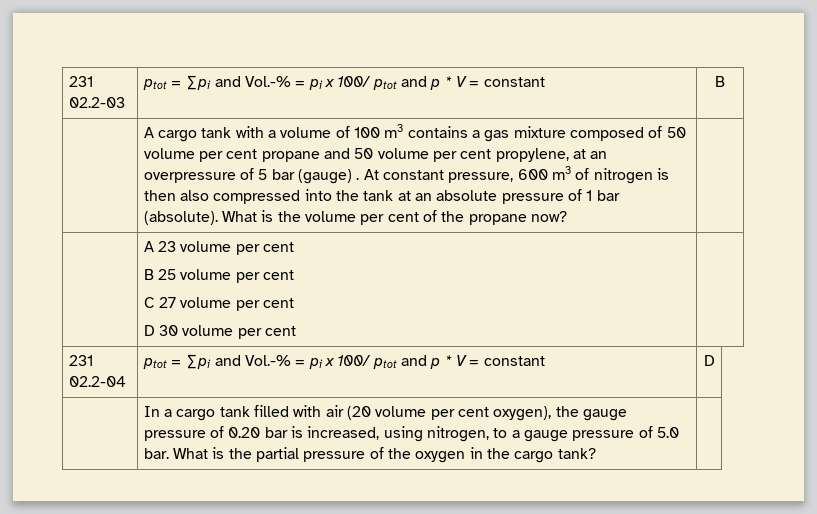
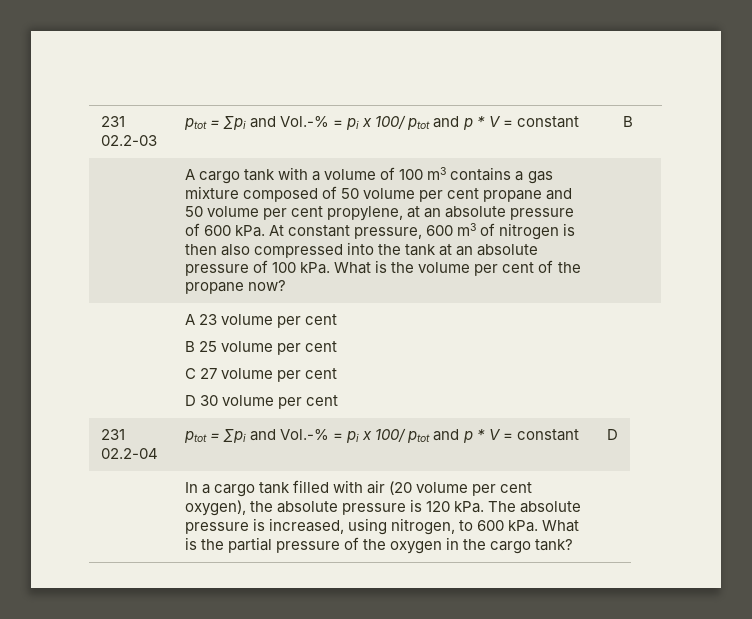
- A cargo tank with a volume of 100 m3 contains a gas mixture composed of 50 volume per cent propane and 50 volume per cent propylene, at an overpressure of 5 bar (gauge) .
+ A cargo tank with a volume of 100 m3 contains a gas mixture composed of 50 volume per cent propane and 50 volume per cent propylene, at an absolute pressure of 600 kPa.
- At constant pressure, 600 m3 of nitrogen is then also compressed into the tank at an absolute pressure of 1 bar (absolute).
+ At constant pressure, 600 m3 of nitrogen is then also compressed into the tank at an absolute pressure of 100 kPa.
- In a cargo tank filled with air (20 volume per cent oxygen), the gauge pressure of 0.20 bar is increased, using nitrogen, to a gauge pressure of 5.0 bar.
+ In a cargo tank filled with air (20 volume per cent oxygen), the absolute pressure is 120 kPa. The absolute pressure is increased, using nitrogen, to 600 kPa.

